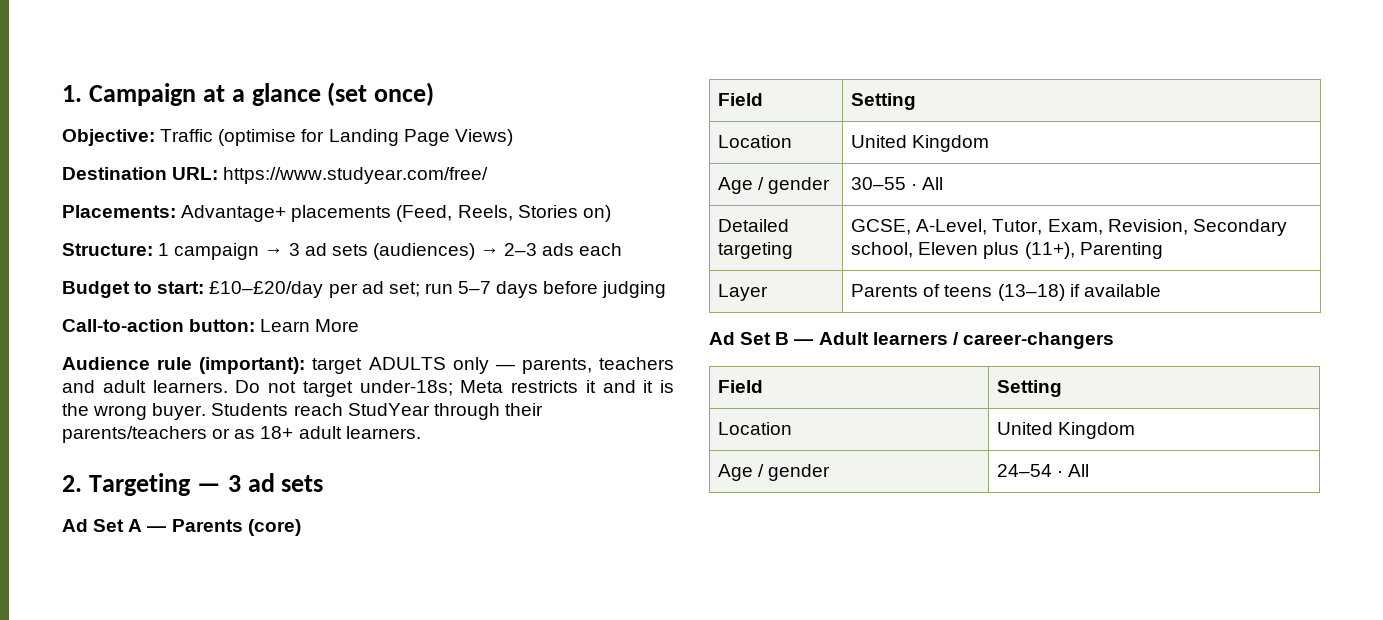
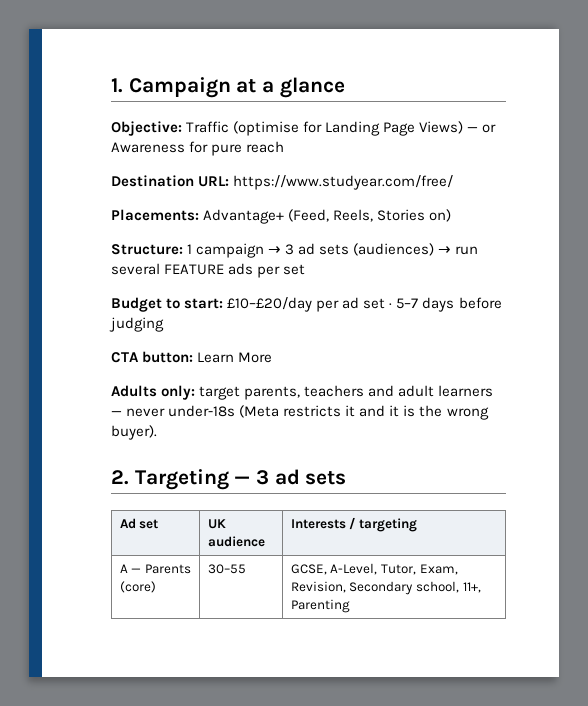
- 1. Campaign at a glance (set once)
+ 1. Campaign at a glance
- Objective: Traffic (optimise for Landing Page Views)
+ Objective: Traffic (optimise for Landing Page Views) — or Awareness for pure reach
- Placements: Advantage+ placements (Feed, Reels, Stories on)
+ Placements: Advantage+ (Feed, Reels, Stories on)
- Structure: 1 campaign → 3 ad sets (audiences) → 2–3 ads each
+ Structure: 1 campaign → 3 ad sets (audiences) → run several FEATURE ads per set
- Budget to start: £10–£20/day per ad set; run 5–7 days before judging
+ Budget to start: £10–£20/day per ad set · 5–7 days before judging
- Call-to-action button: Learn More
+ CTA button: Learn More
- Audience rule (important): target ADULTS only — parents, teachers and adult learners. Do not target under-18s; Meta restricts it and it is the wrong buyer. Students reach StudYear through their parents/teachers or as 18+ adult learners.
+ Adults only: target parents, teachers and adult learners — never under-18s (Meta restricts it and it is the wrong buyer).
- Ad Set A — Parents (core)
- Field | Setting
- Location | United Kingdom
- Age / gender | 30–55 · All
- Detailed targeting | GCSE, A-Level, Tutor, Exam, Revision, Secondary school, Eleven plus (11+), Parenting
- Layer | Parents of teens (13–18) if available
- Ad Set B — Adult learners / career-changers
- Field | Setting
- Location | United Kingdom
- Age / gender | 24–54 · All
+ Ad set | UK audience | Interests / targeting
+ A — Parents (core) | 30–55 | GCSE, A-Level, Tutor, Exam, Revision, Secondary school, 11+, Parenting

